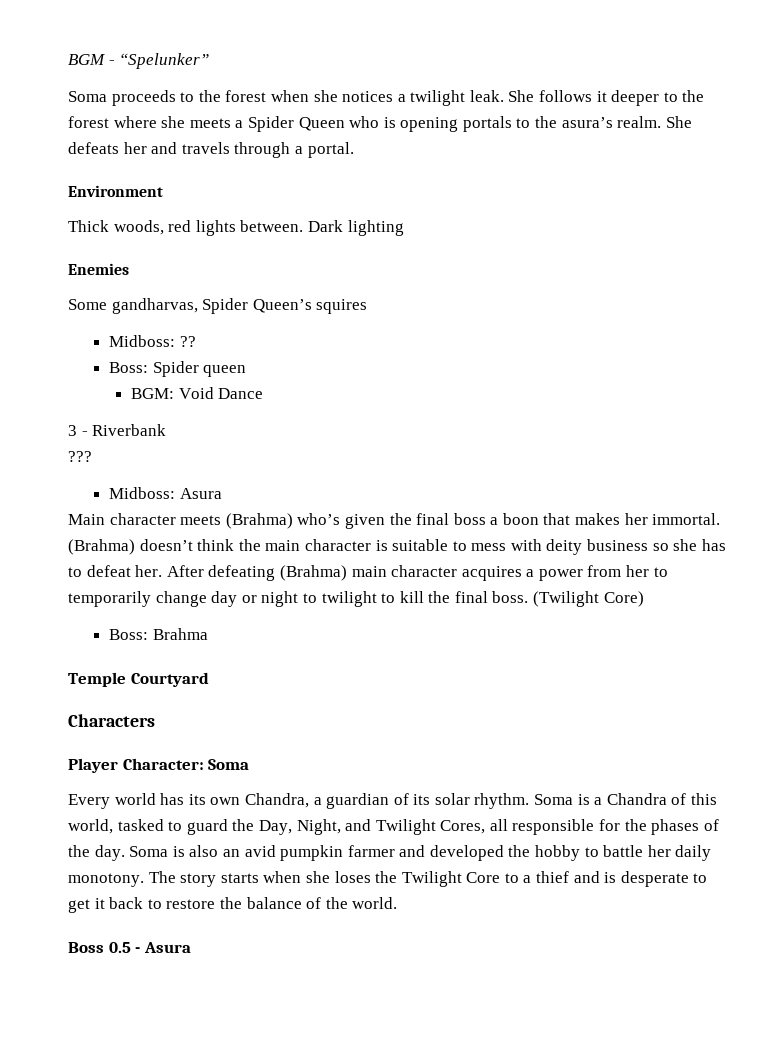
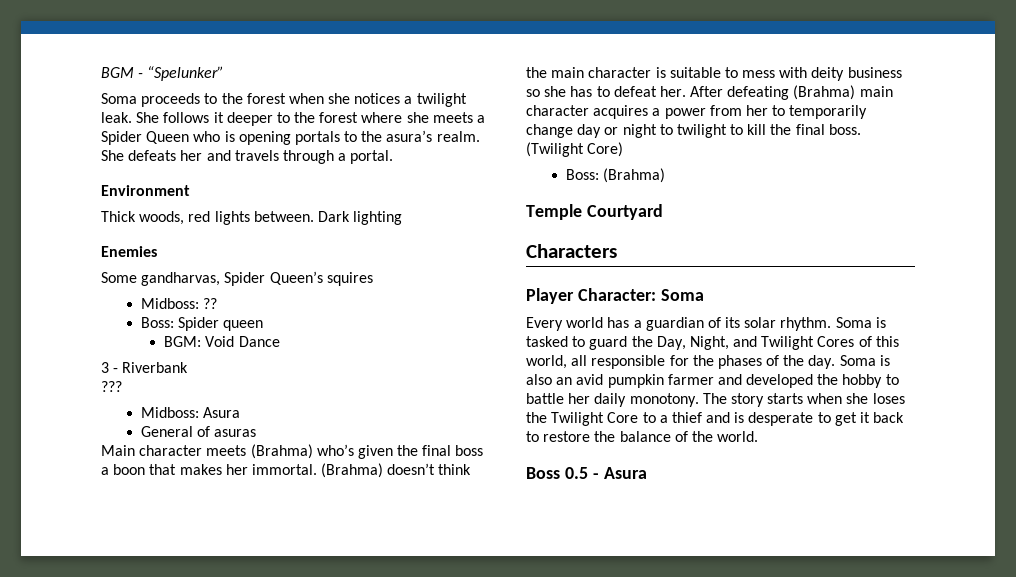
+ General of asuras
- Boss: Brahma
+ Boss: (Brahma)
- Every world has its own Chandra, a guardian of its solar rhythm.
+ Every world has a guardian of its solar rhythm.
- Soma is a Chandra of this world, tasked to guard the Day, Night, and Twilight Cores, all responsible for the phases of the day.
+ Soma is tasked to guard the Day, Night, and Twilight Cores of this world, all responsible for the phases of the day.

